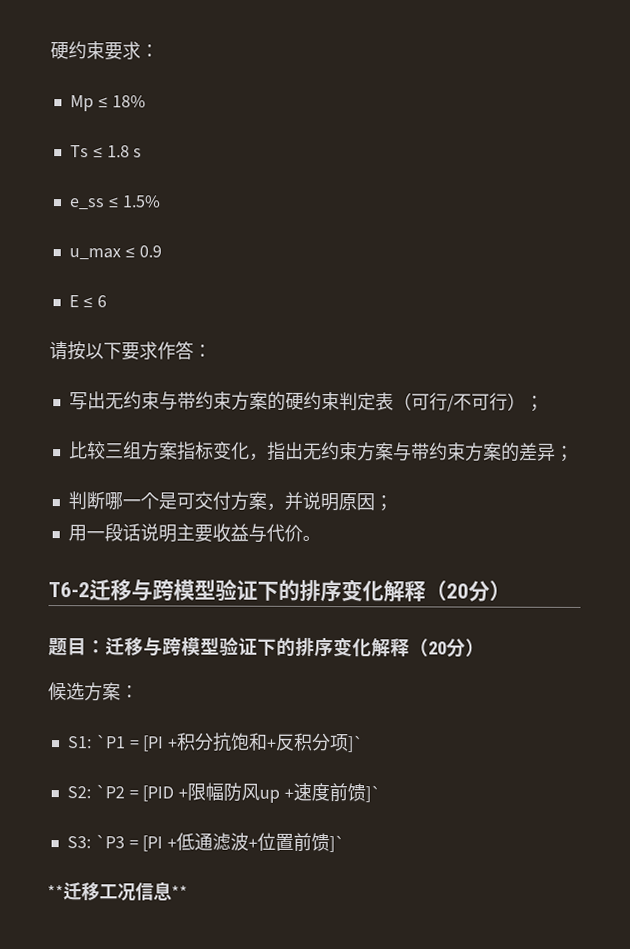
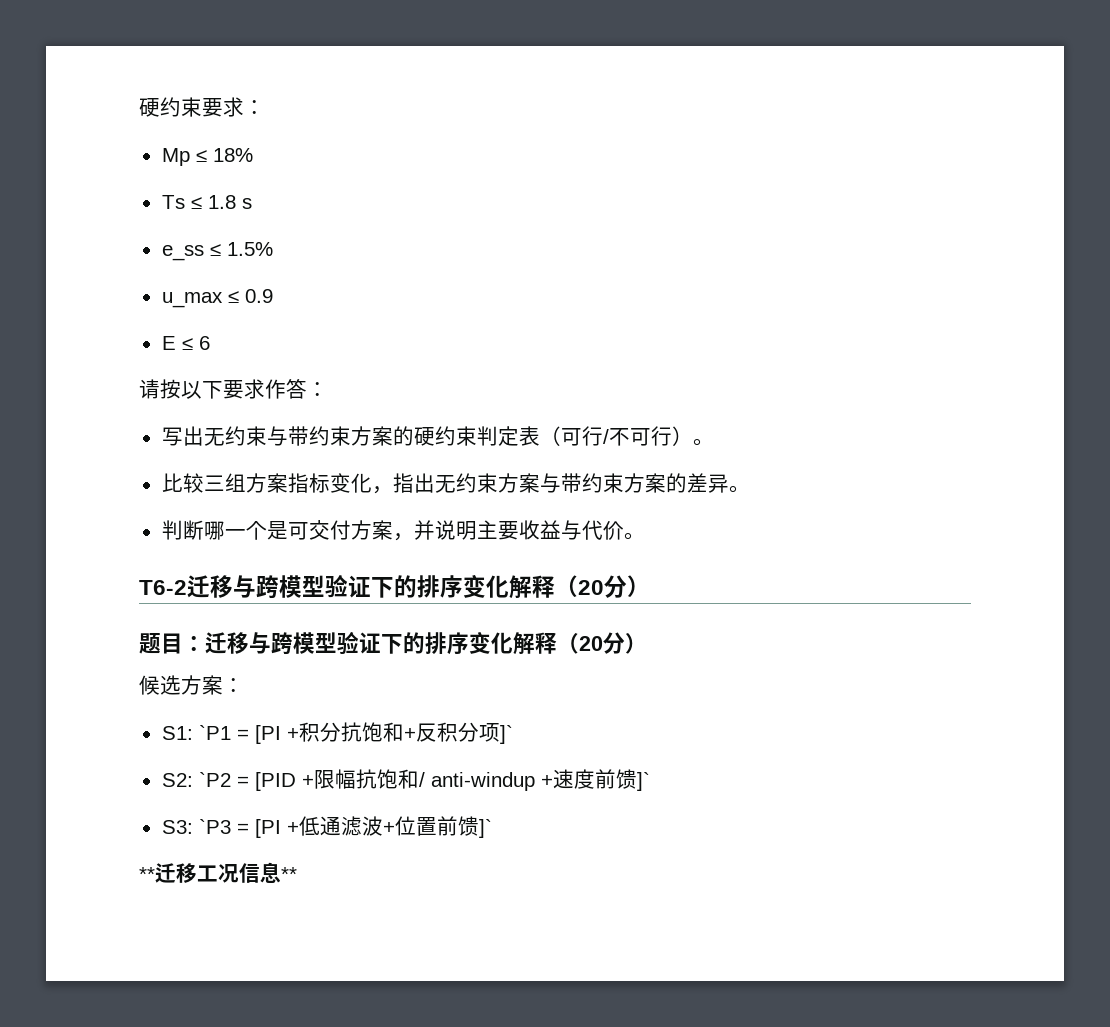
- 写出无约束与带约束方案的硬约束判定表（可行/不可行）；
+ 写出无约束与带约束方案的硬约束判定表（可行/不可行）。
- 比较三组方案指标变化，指出无约束方案与带约束方案的差异；
+ 比较三组方案指标变化，指出无约束方案与带约束方案的差异。
- 判断哪一个是可交付方案，并说明原因；
- 用一段话说明主要收益与代价。
+ 判断哪一个是可交付方案，并说明主要收益与代价。
- S2: `P2 = [PID +限幅防风up +速度前馈]`
+ S2: `P2 = [PID +限幅抗饱和/ anti-windup +速度前馈]`

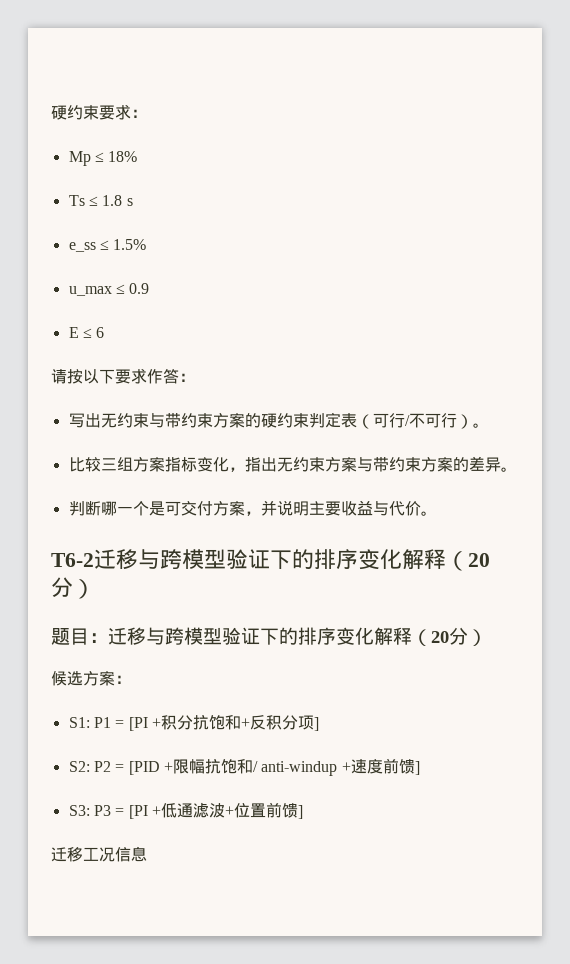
- S1: `P1 = [PI +积分抗饱和+反积分项]`
+ S1: P1 = [PI +积分抗饱和+反积分项]
- S2: `P2 = [PID +限幅抗饱和/ anti-windup +速度前馈]`
+ S2: P2 = [PID +限幅抗饱和/ anti-windup +速度前馈]
- S3: `P3 = [PI +低通滤波+位置前馈]`
- **迁移工况信息**
+ S3: P3 = [PI +低通滤波+位置前馈]
+ 迁移工况信息

